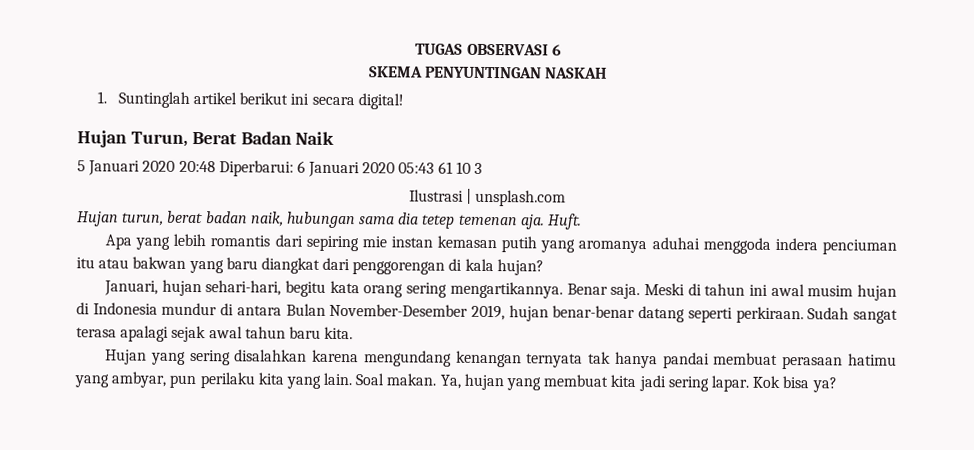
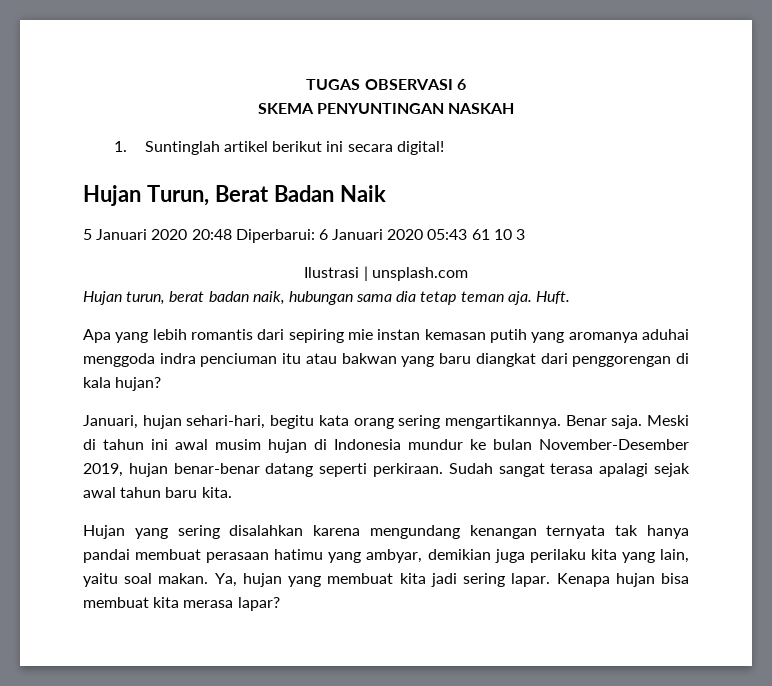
- Hujan turun, berat badan naik, hubungan sama dia tetep temenan aja.
+ Hujan turun, berat badan naik, hubungan sama dia tetap teman aja.
- Apa yang lebih romantis dari sepiring mie instan kemasan putih yang aromanya aduhai menggoda indera penciuman itu atau bakwan yang baru diangkat dari penggorengan di kala hujan?
+ Apa yang lebih romantis dari sepiring mie instan kemasan putih yang aromanya aduhai menggoda indra penciuman itu atau bakwan yang baru diangkat dari penggorengan di kala hujan?
- Meski di tahun ini awal musim hujan di Indonesia mundur di antara Bulan November-Desember 2019, hujan benar-benar datang seperti perkiraan.
+ Meski di tahun ini awal musim hujan di Indonesia mundur ke bulan November-Desember 2019, hujan benar-benar datang seperti perkiraan.
- Hujan yang sering disalahkan karena mengundang kenangan ternyata tak hanya pandai membuat perasaan hatimu yang ambyar, pun perilaku kita yang lain. Soal makan.
+ Hujan yang sering disalahkan karena mengundang kenangan ternyata tak hanya pandai membuat perasaan hatimu yang ambyar, demikian juga perilaku kita yang lain, yaitu soal makan.
- Kok bisa ya?
+ Kenapa hujan bisa membuat kita merasa lapar?

